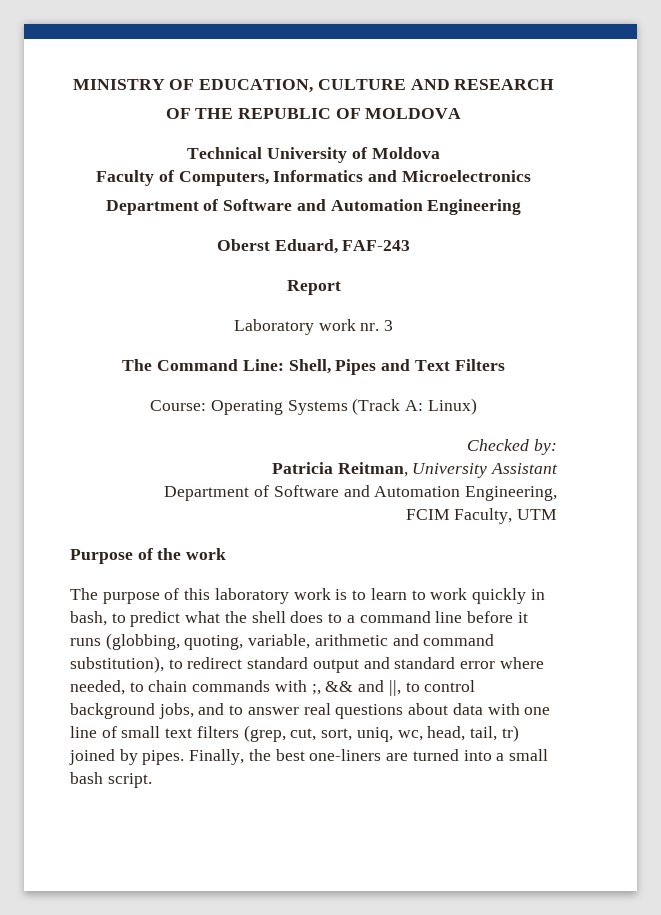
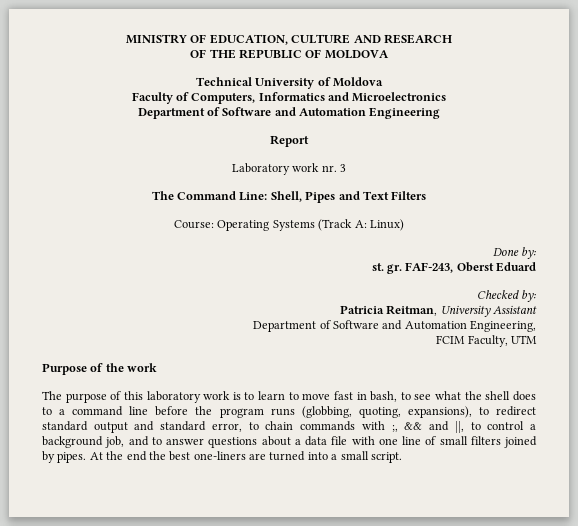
- Oberst Eduard, FAF-243
+ Done by:
+ st. gr. FAF-243, Oberst Eduard
- The purpose of this laboratory work is to learn to work quickly in bash, to predict what the shell does to a command line before it runs (globbing, quoting, variable, arithmetic and command substitution), to redirect standard output and standard error where needed, to chain commands with ;, && and ||, to control background jobs, and to answer real questions about data with one line of small text filters (grep, cut, sort, uniq, wc, head, tail, tr) joined by pipes. Finally, the best one-liners are turned into a small bash script.
+ The purpose of this laboratory work is to learn to move fast in bash, to see what the shell does to a command line before the program runs (globbing, quoting, expansions), to redirect standard output and standard error, to chain commands with ;, && and ||, to control a background job, and to answer questions about a data file with one line of small filters joined by pipes. At the end the best one-liners are turned into a small script.

